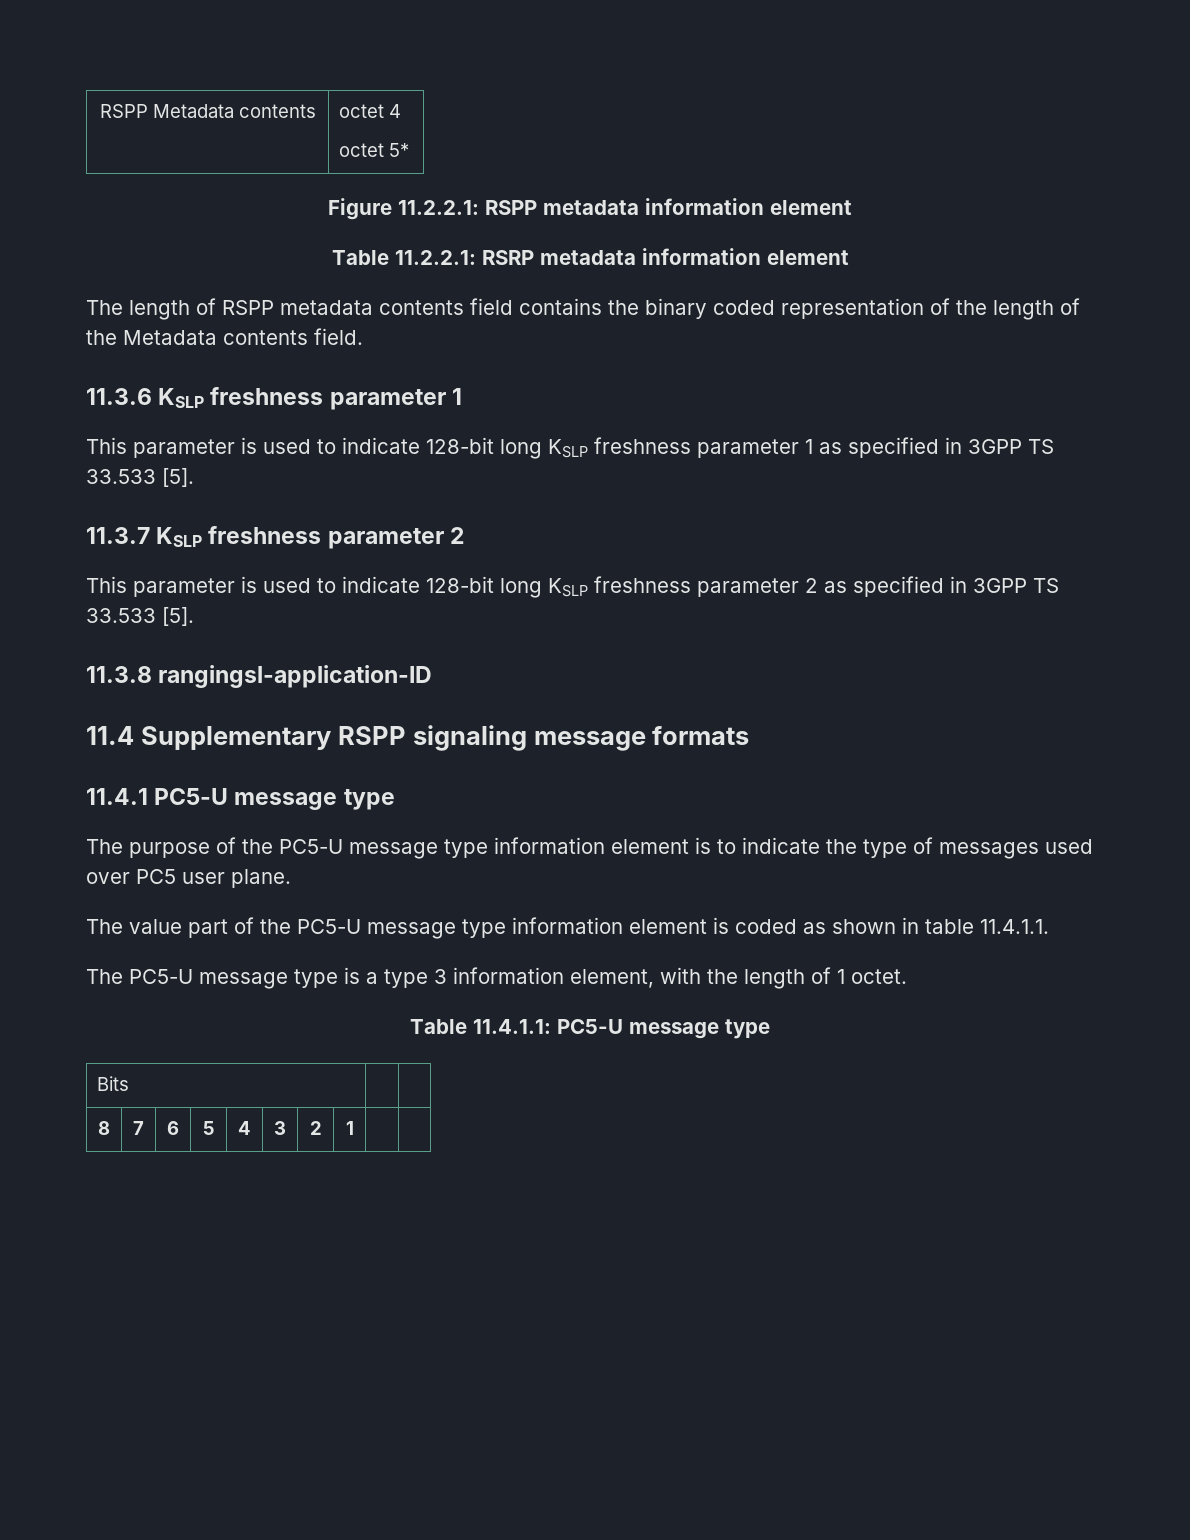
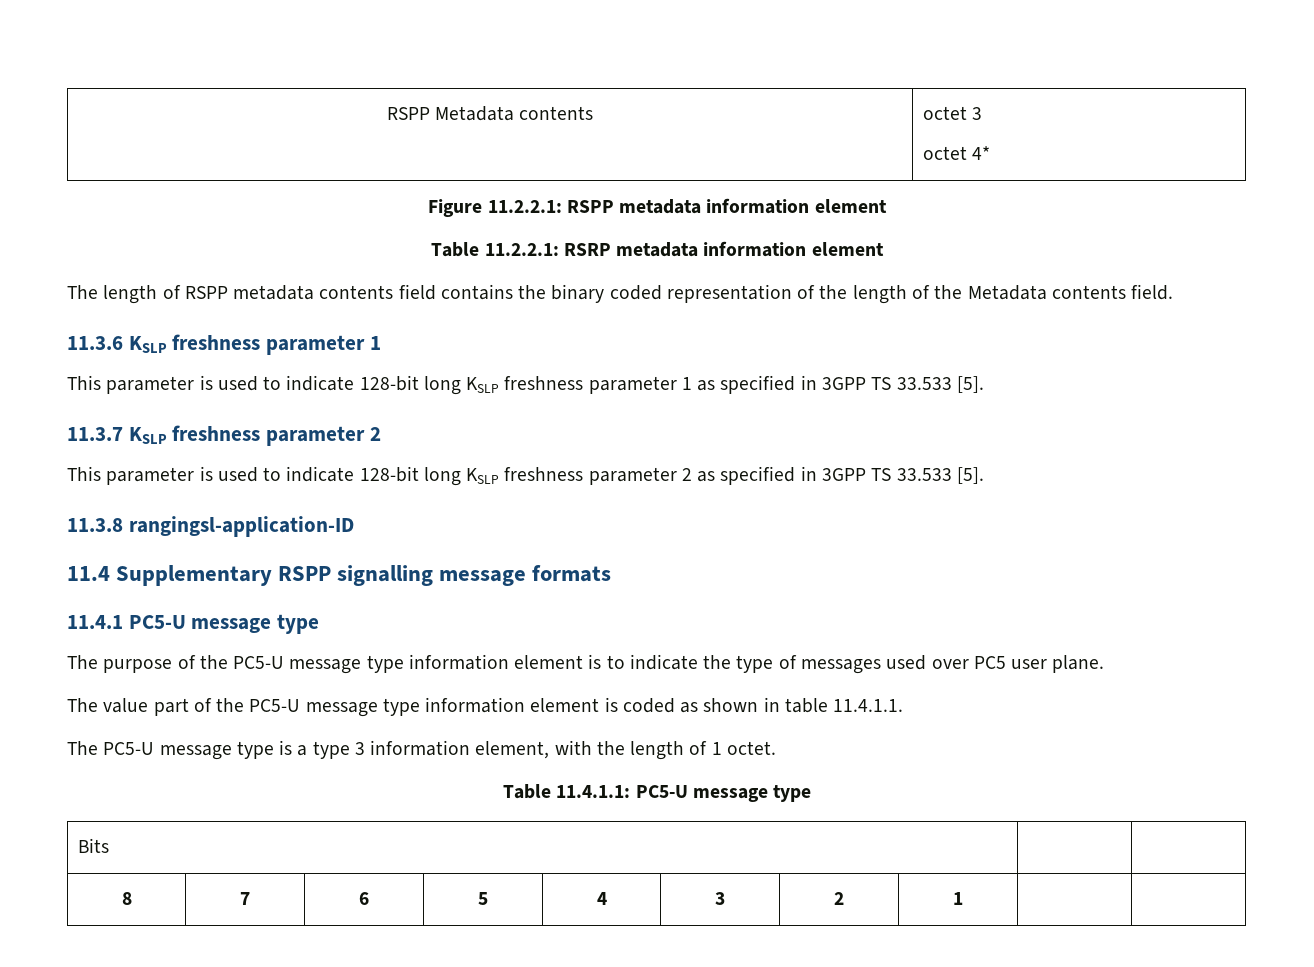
- RSPP Metadata contents | octet 4
- octet 5*
+ RSPP Metadata contents | octet 3
+ octet 4*
- 11.4 Supplementary RSPP signaling message formats
+ 11.4 Supplementary RSPP signalling message formats

